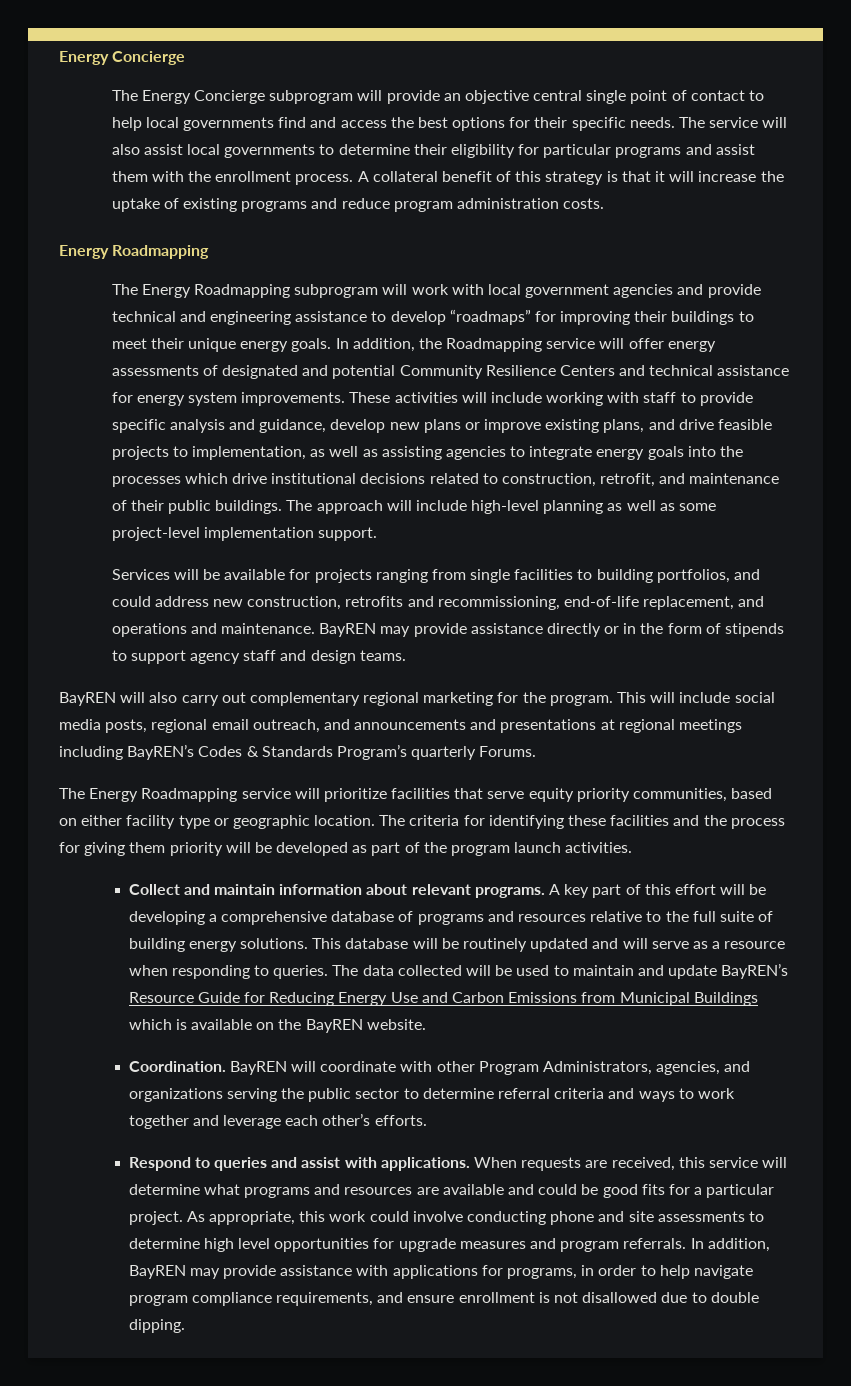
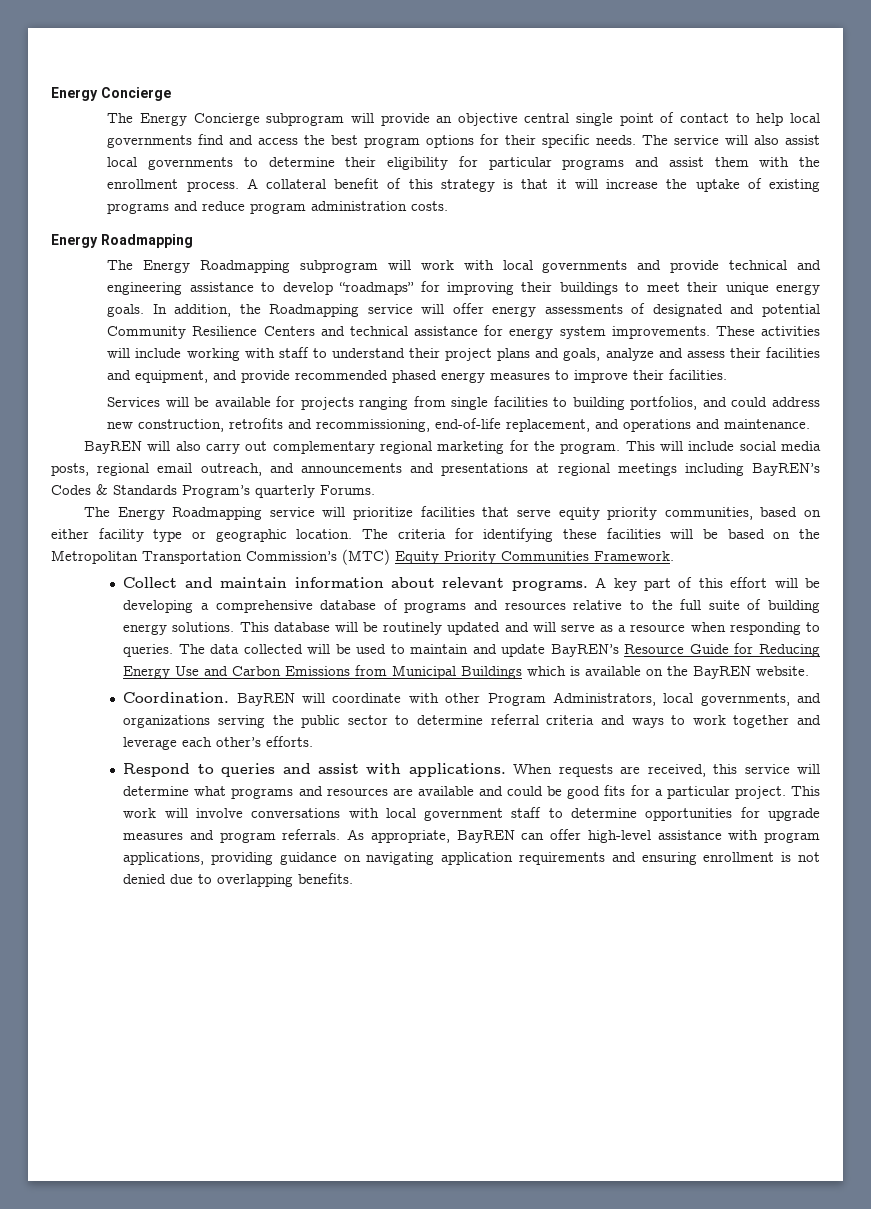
- The Energy Concierge subprogram will provide an objective central single point of contact to help local governments find and access the best options for their specific needs.
+ The Energy Concierge subprogram will provide an objective central single point of contact to help local governments find and access the best program options for their specific needs.
- The Energy Roadmapping subprogram will work with local government agencies and provide technical and engineering assistance to develop “roadmaps” for improving their buildings to meet their unique energy goals.
+ The Energy Roadmapping subprogram will work with local governments and provide technical and engineering assistance to develop “roadmaps” for improving their buildings to meet their unique energy goals.
- These activities will include working with staff to provide specific analysis and guidance, develop new plans or improve existing plans, and drive feasible projects to implementation, as well as assisting agencies to integrate energy goals into the processes which drive institutional decisions related to construction, retrofit, and maintenance of their public buildings. The approach will include high-level planning as well as some project-level implementation support.
+ These activities will include working with staff to understand their project plans and goals, analyze and assess their facilities and equipment, and provide recommended phased energy measures to improve their facilities.
- BayREN may provide assistance directly or in the form of stipends to support agency staff and design teams.
- The criteria for identifying these facilities and the process for giving them priority will be developed as part of the program launch activities.
+ The criteria for identifying these facilities will be based on the Metropolitan Transportation Commission’s (MTC) Equity Priority Communities Framework.
- BayREN will coordinate with other Program Administrators, agencies, and organizations serving the public sector to determine referral criteria and ways to work together and leverage each other’s efforts.
+ BayREN will coordinate with other Program Administrators, local governments, and organizations serving the public sector to determine referral criteria and ways to work together and leverage each other’s efforts.
- As appropriate, this work could involve conducting phone and site assessments to determine high level opportunities for upgrade measures and program referrals.
+ This work will involve conversations with local government staff to determine opportunities for upgrade measures and program referrals.
- In addition, BayREN may provide assistance with applications for programs, in order to help navigate program compliance requirements, and ensure enrollment is not disallowed due to double dipping.
+ As appropriate, BayREN can offer high-level assistance with program applications, providing guidance on navigating application requirements and ensuring enrollment is not denied due to overlapping benefits.

